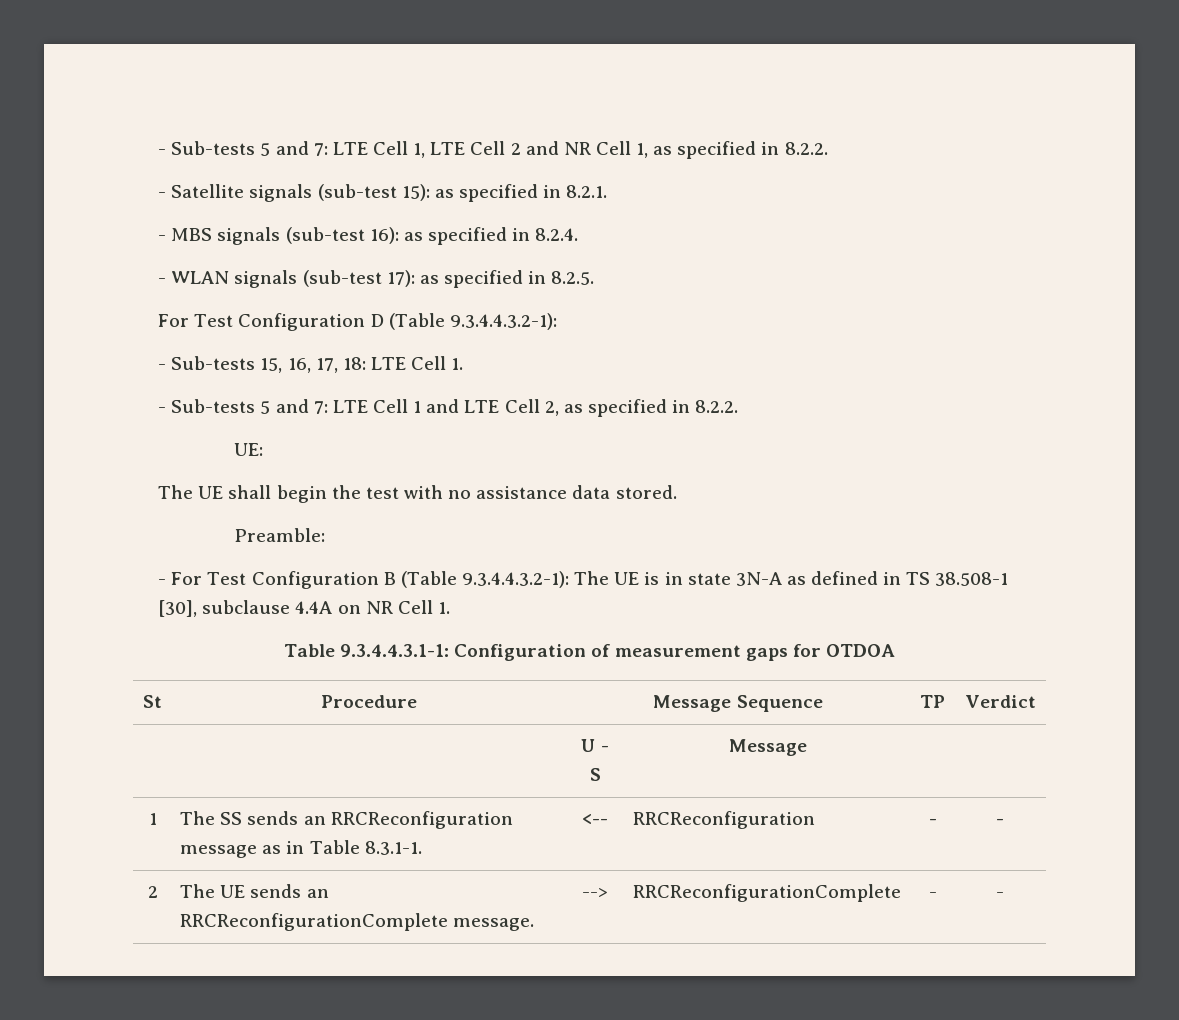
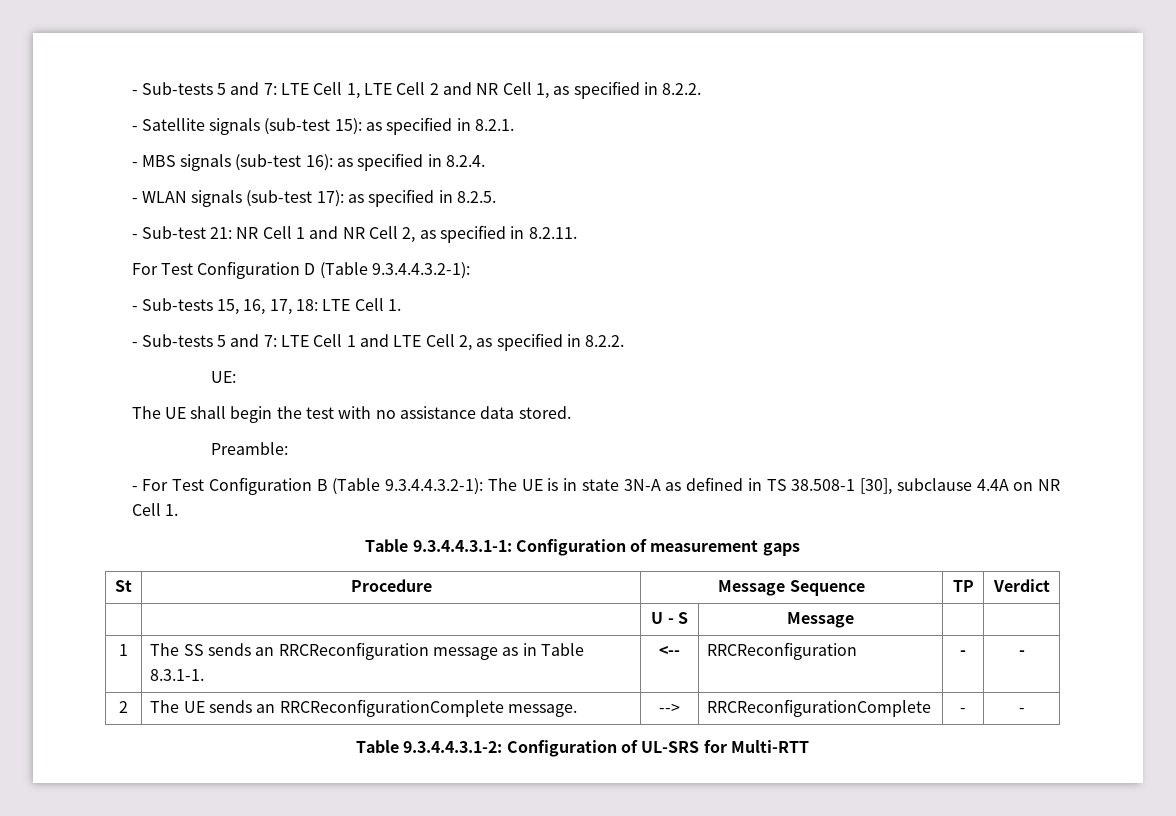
+ - Sub-test 21: NR Cell 1 and NR Cell 2, as specified in 8.2.11.
- Table 9.3.4.4.3.1-1: Configuration of measurement gaps for OTDOA
+ Table 9.3.4.4.3.1-1: Configuration of measurement gaps
+ Table 9.3.4.4.3.1-2: Configuration of UL-SRS for Multi-RTT

